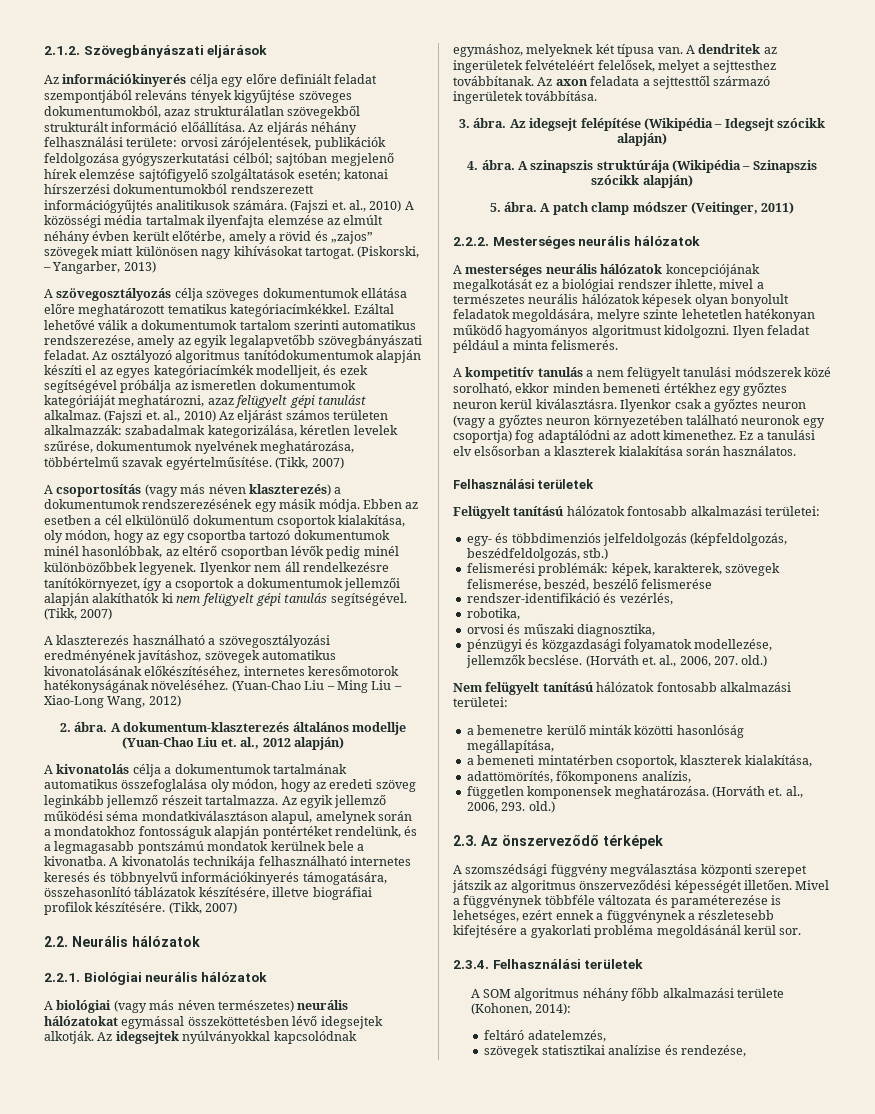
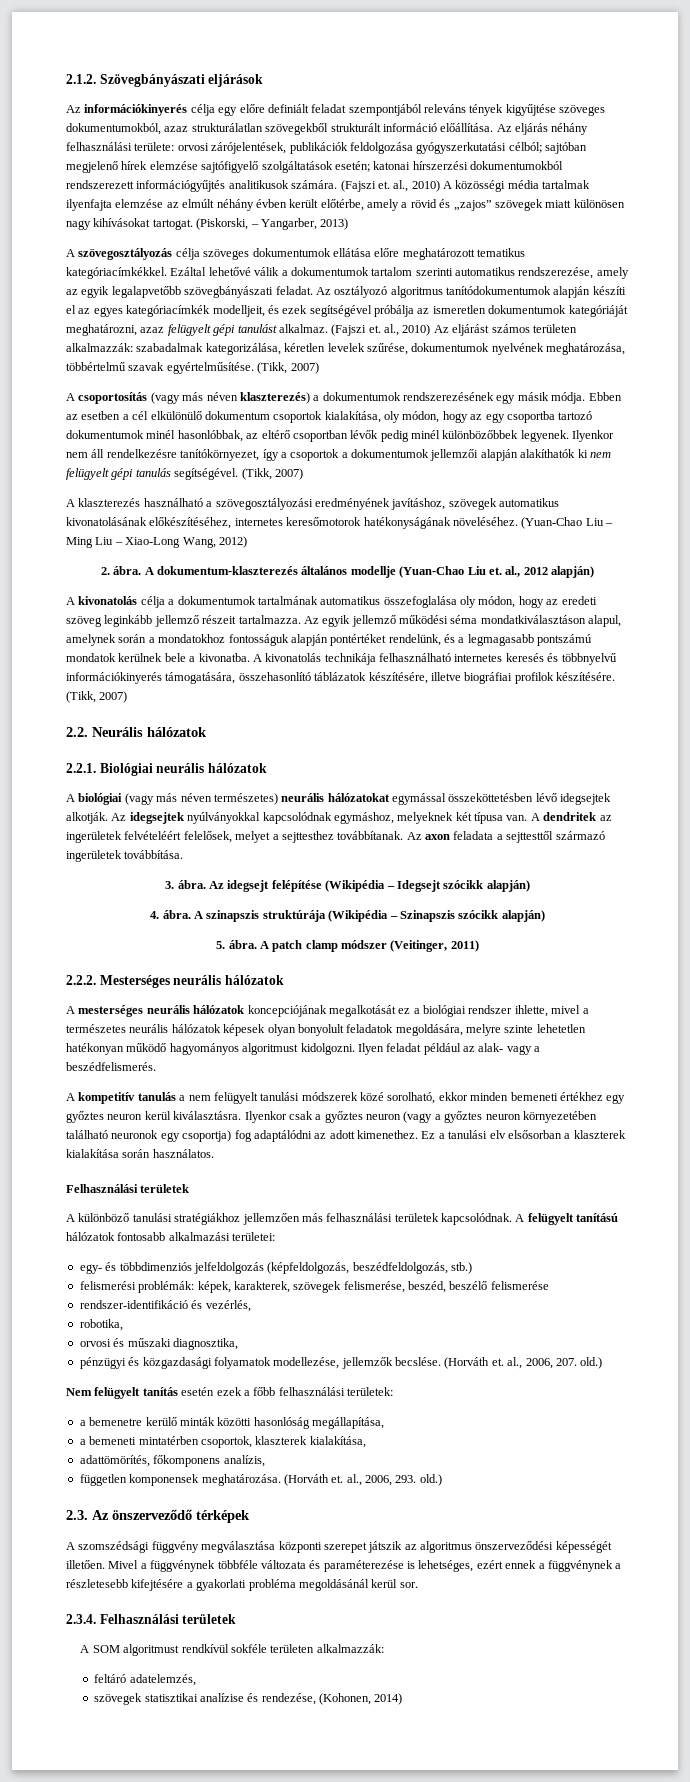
- Ilyen feladat például a minta felismerés.
+ Ilyen feladat például az alak- vagy a beszédfelismerés.
- Felügyelt tanítású hálózatok fontosabb alkalmazási területei:
+ A különböző tanulási stratégiákhoz jellemzően más felhasználási területek kapcsolódnak. A felügyelt tanítású hálózatok fontosabb alkalmazási területei:
- Nem felügyelt tanítású hálózatok fontosabb alkalmazási területei:
+ Nem felügyelt tanítás esetén ezek a főbb felhasználási területek:
- A SOM algoritmus néhány főbb alkalmazási területe (Kohonen, 2014):
+ A SOM algoritmust rendkívül sokféle területen alkalmazzák:
- szövegek statisztikai analízise és rendezése,
+ szövegek statisztikai analízise és rendezése, (Kohonen, 2014)

